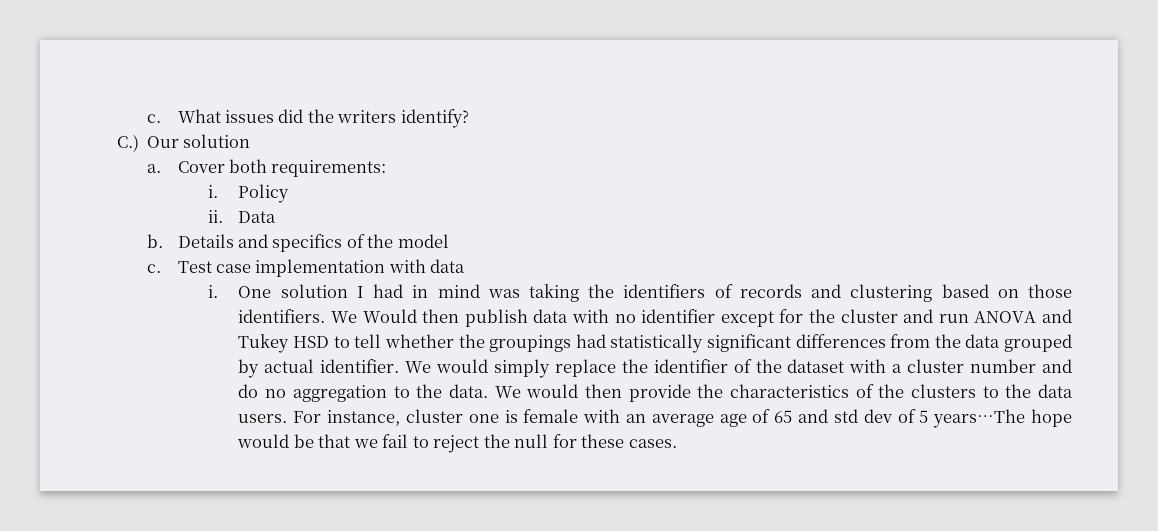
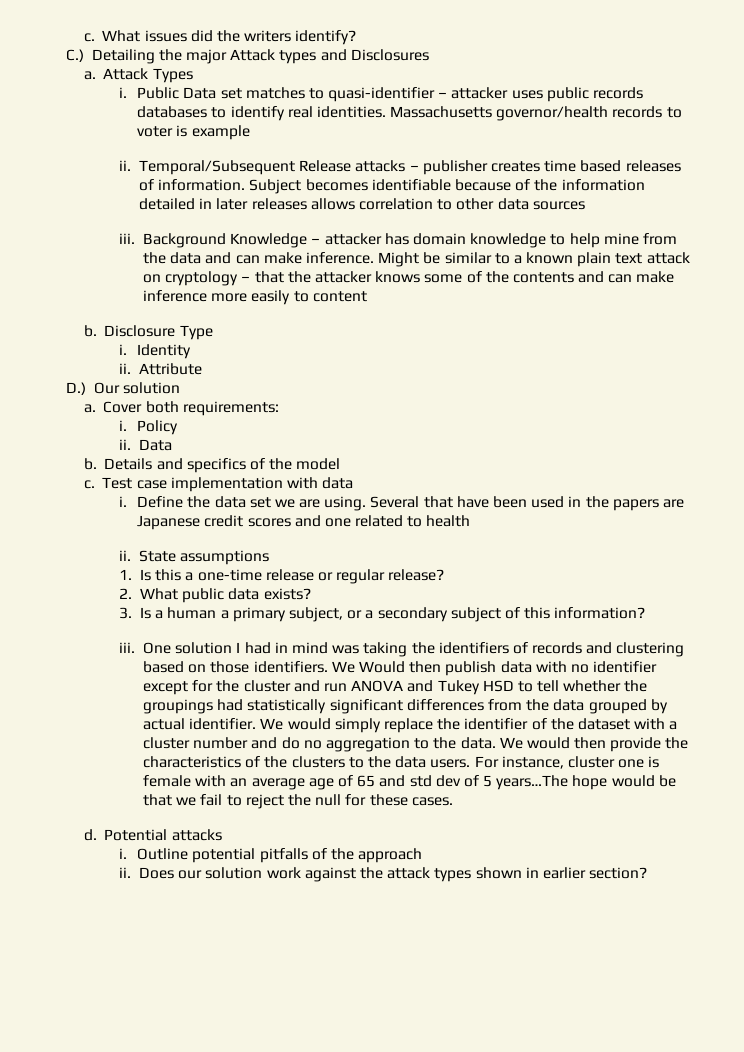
- C.) Our solution
+ C.) Detailing the major Attack types and Disclosures
+ a. Attack Types
+ i. Public Data set matches to quasi-identifier – attacker uses public records databases to identify real identities. Massachusetts governor/health records to voter is example
+ ii. Temporal/Subsequent Release attacks – publisher creates time based releases of information. Subject becomes identifiable because of the information detailed in later releases allows correlation to other data sources
+ iii. Background Knowledge – attacker has domain knowledge to help mine from the data and can make inference. Might be similar to a known plain text attack on cryptology – that the attacker knows some of the contents and can make inference more easily to content
+ b. Disclosure Type
+ i. Identity
+ ii. Attribute
+ D.) Our solution
+ Define the data set we are using. Several that have been used in the papers are Japanese credit scores and one related to health
+ ii. State assumptions
+ 1. Is this a one-time release or regular release?
+ 2. What public data exists?
+ 3. Is a human a primary subject, or a secondary subject of this information?
+ iii.
+ d. Potential attacks
+ i. Outline potential pitfalls of the approach
+ ii. Does our solution work against the attack types shown in earlier section?

